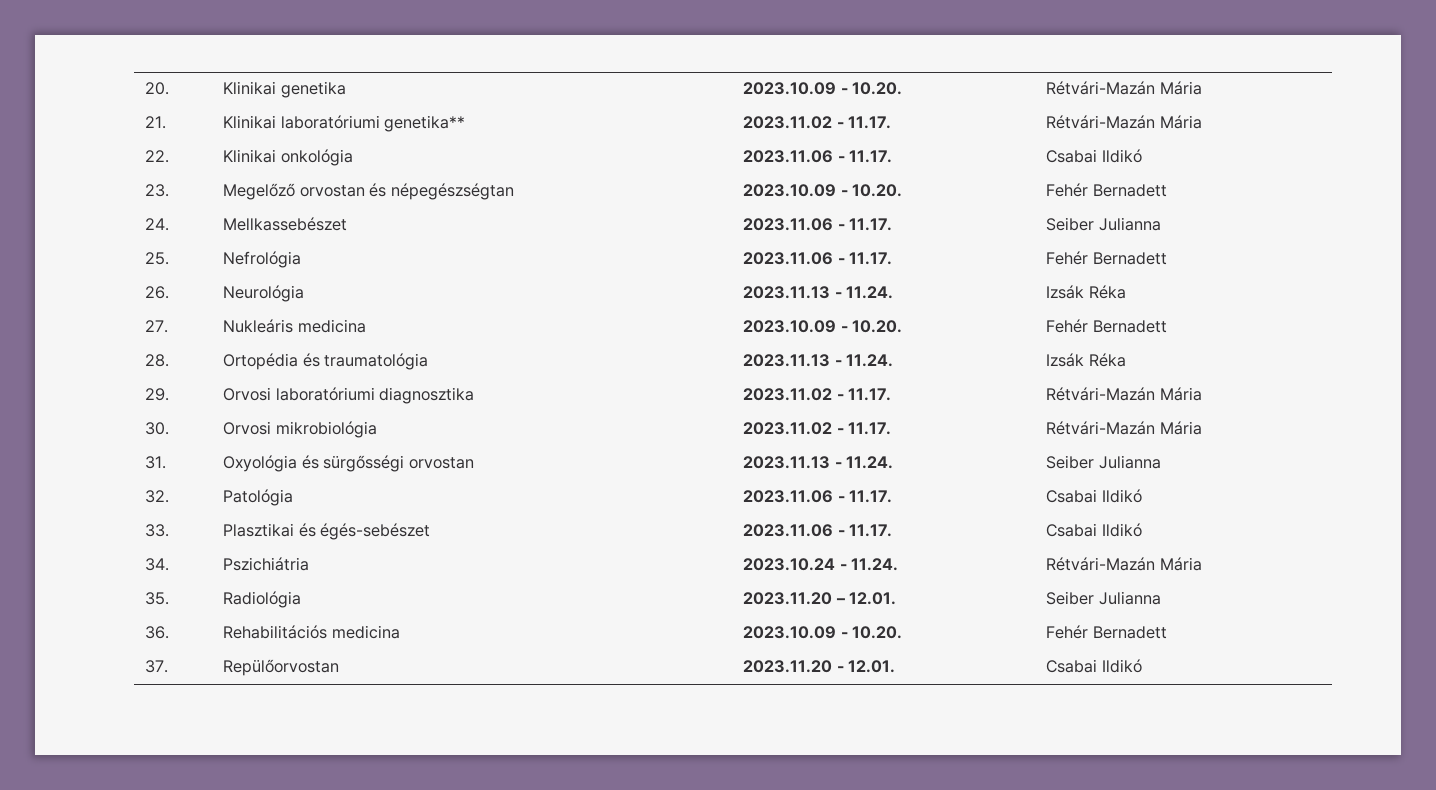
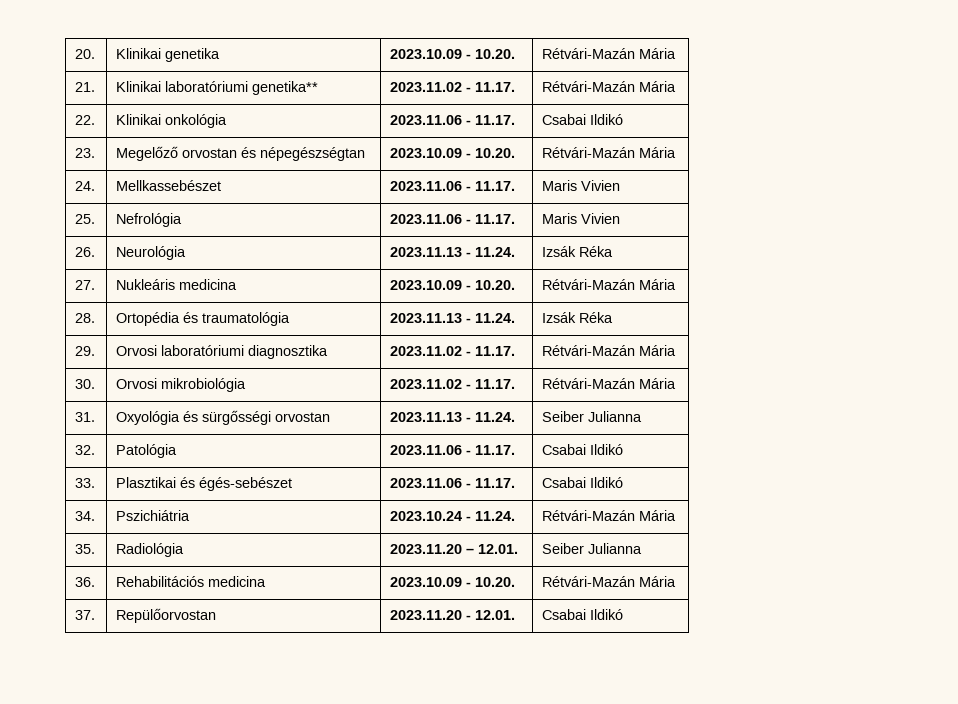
- 23. | Megelőző orvostan és népegészségtan | 2023.10.09 - 10.20. | Fehér Bernadett
+ 23. | Megelőző orvostan és népegészségtan | 2023.10.09 - 10.20. | Rétvári-Mazán Mária
- 24. | Mellkassebészet | 2023.11.06 - 11.17. | Seiber Julianna
+ 24. | Mellkassebészet | 2023.11.06 - 11.17. | Maris Vivien
- 25. | Nefrológia | 2023.11.06 - 11.17. | Fehér Bernadett
+ 25. | Nefrológia | 2023.11.06 - 11.17. | Maris Vivien
- 27. | Nukleáris medicina | 2023.10.09 - 10.20. | Fehér Bernadett
+ 27. | Nukleáris medicina | 2023.10.09 - 10.20. | Rétvári-Mazán Mária
- 36. | Rehabilitációs medicina | 2023.10.09 - 10.20. | Fehér Bernadett
+ 36. | Rehabilitációs medicina | 2023.10.09 - 10.20. | Rétvári-Mazán Mária

